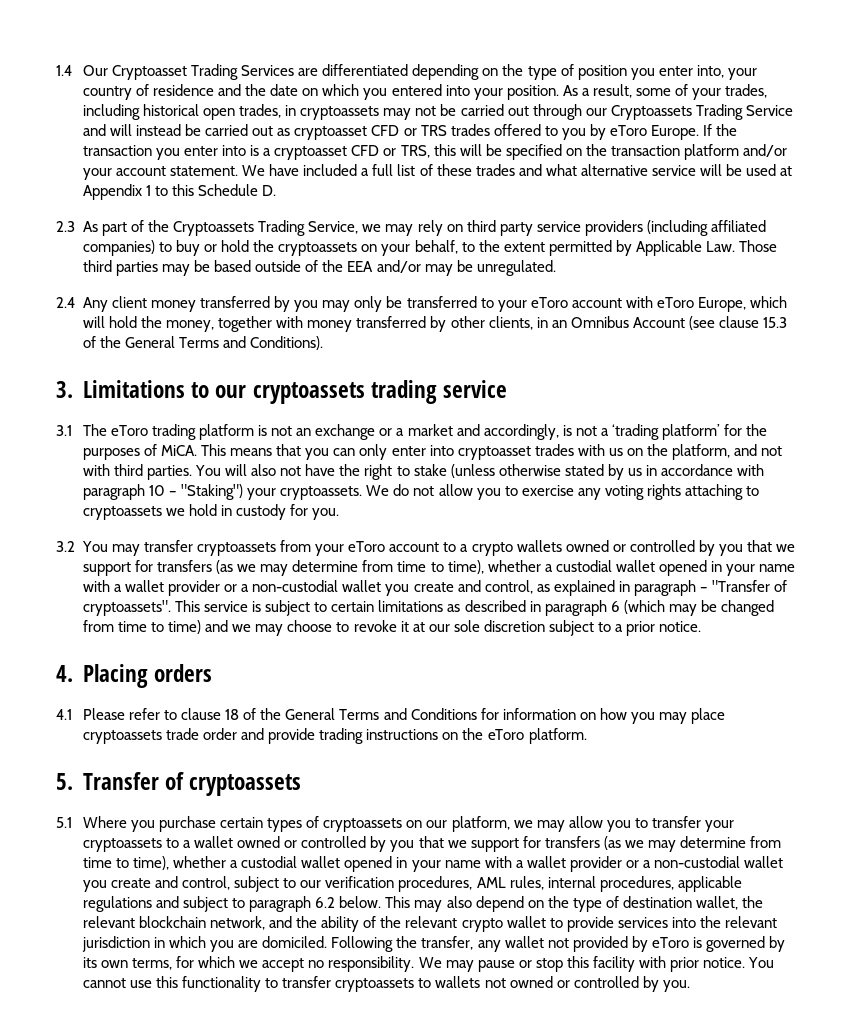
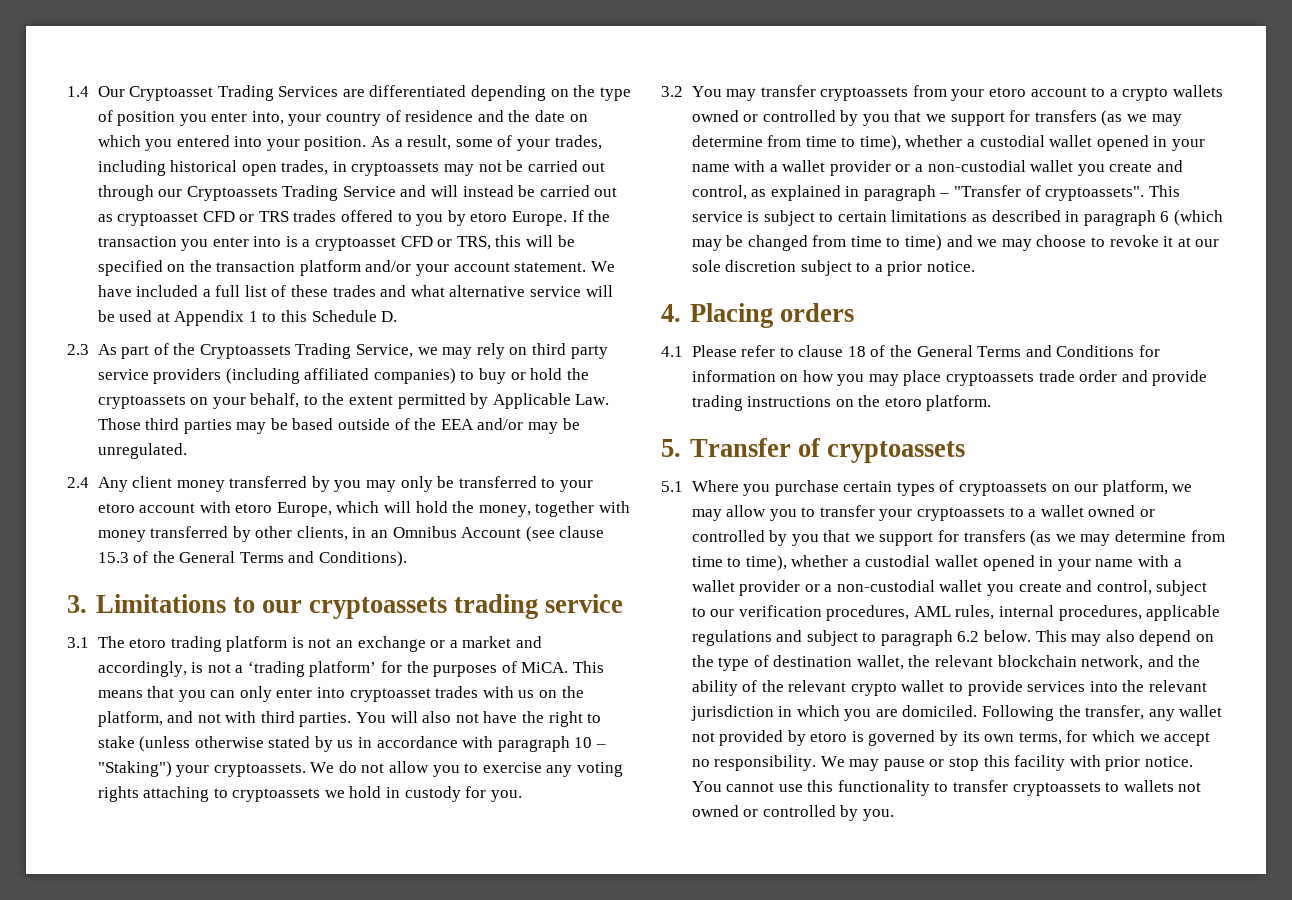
- As a result, some of your trades, including historical open trades, in cryptoassets may not be carried out through our Cryptoassets Trading Service and will instead be carried out as cryptoasset CFD or TRS trades offered to you by eToro Europe.
+ As a result, some of your trades, including historical open trades, in cryptoassets may not be carried out through our Cryptoassets Trading Service and will instead be carried out as cryptoasset CFD or TRS trades offered to you by etoro Europe.
- 2.4 Any client money transferred by you may only be transferred to your eToro account with eToro Europe, which will hold the money, together with money transferred by other clients, in an Omnibus Account (see clause 15.3 of the General Terms and Conditions).
+ 2.4 Any client money transferred by you may only be transferred to your etoro account with etoro Europe, which will hold the money, together with money transferred by other clients, in an Omnibus Account (see clause 15.3 of the General Terms and Conditions).
- 3.1 The eToro trading platform is not an exchange or a market and accordingly, is not a ‘trading platform’ for the purposes of MiCA.
+ 3.1 The etoro trading platform is not an exchange or a market and accordingly, is not a ‘trading platform’ for the purposes of MiCA.
- 3.2 You may transfer cryptoassets from your eToro account to a crypto wallets owned or controlled by you that we support for transfers (as we may determine from time to time), whether a custodial wallet opened in your name with a wallet provider or a non-custodial wallet you create and control, as explained in paragraph – "Transfer of cryptoassets".
+ 3.2 You may transfer cryptoassets from your etoro account to a crypto wallets owned or controlled by you that we support for transfers (as we may determine from time to time), whether a custodial wallet opened in your name with a wallet provider or a non-custodial wallet you create and control, as explained in paragraph – "Transfer of cryptoassets".
- 4.1 Please refer to clause 18 of the General Terms and Conditions for information on how you may place cryptoassets trade order and provide trading instructions on the eToro platform.
+ 4.1 Please refer to clause 18 of the General Terms and Conditions for information on how you may place cryptoassets trade order and provide trading instructions on the etoro platform.
- Following the transfer, any wallet not provided by eToro is governed by its own terms, for which we accept no responsibility.
+ Following the transfer, any wallet not provided by etoro is governed by its own terms, for which we accept no responsibility.

